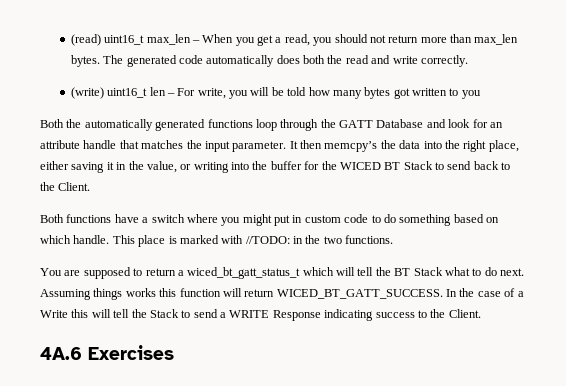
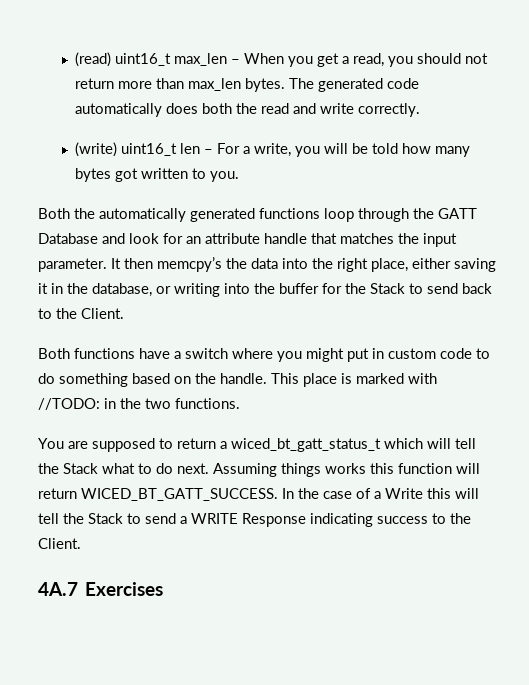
- (write) uint16_t len – For write, you will be told how many bytes got written to you
+ (write) uint16_t len – For a write, you will be told how many bytes got written to you.
- It then memcpy’s the data into the right place, either saving it in the value, or writing into the buffer for the WICED BT Stack to send back to the Client.
+ It then memcpy’s the data into the right place, either saving it in the database, or writing into the buffer for the Stack to send back to the Client.
- Both functions have a switch where you might put in custom code to do something based on which handle.
+ Both functions have a switch where you might put in custom code to do something based on the handle.
- You are supposed to return a wiced_bt_gatt_status_t which will tell the BT Stack what to do next.
+ You are supposed to return a wiced_bt_gatt_status_t which will tell the Stack what to do next.
- 4A.6 Exercises
+ 4A.7 Exercises

